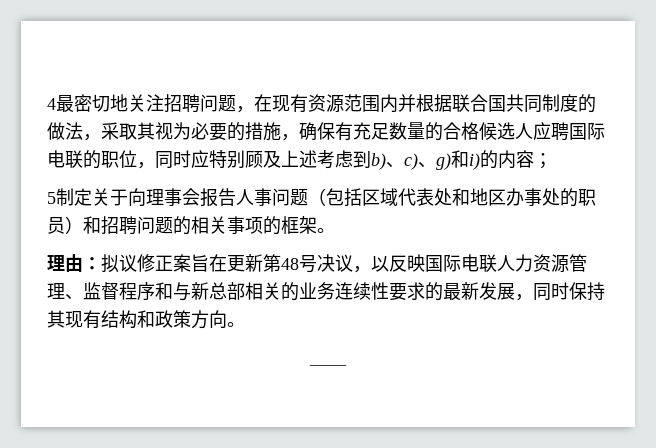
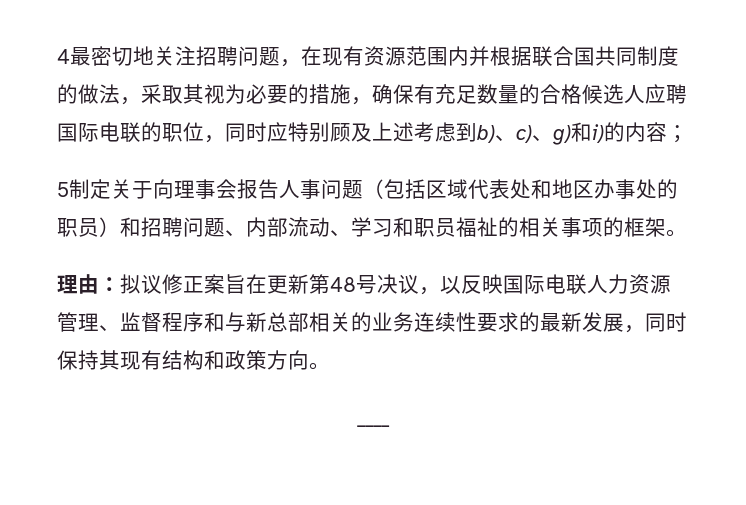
- 5制定关于向理事会报告人事问题（包括区域代表处和地区办事处的职员）和招聘问题的相关事项的框架。
+ 5制定关于向理事会报告人事问题（包括区域代表处和地区办事处的职员）和招聘问题、内部流动、学习和职员福祉的相关事项的框架。

